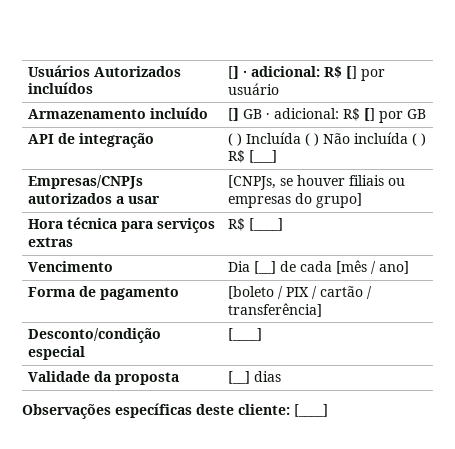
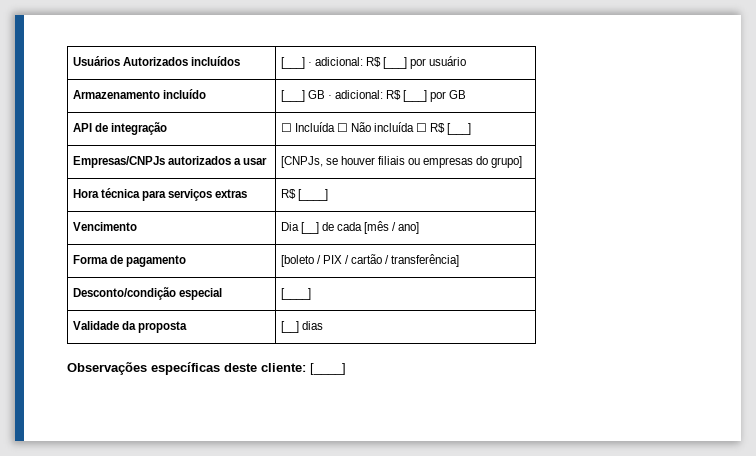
- Usuários Autorizados incluídos | [] · adicional: R$ [] por usuário
+ Usuários Autorizados incluídos | [___] · adicional: R$ [___] por usuário
- Armazenamento incluído | [] GB · adicional: R$ [] por GB
+ Armazenamento incluído | [___] GB · adicional: R$ [___] por GB
- API de integração | ( ) Incluída ( ) Não incluída ( ) R$ [___]
+ API de integração | ☐ Incluída ☐ Não incluída ☐ R$ [___]

